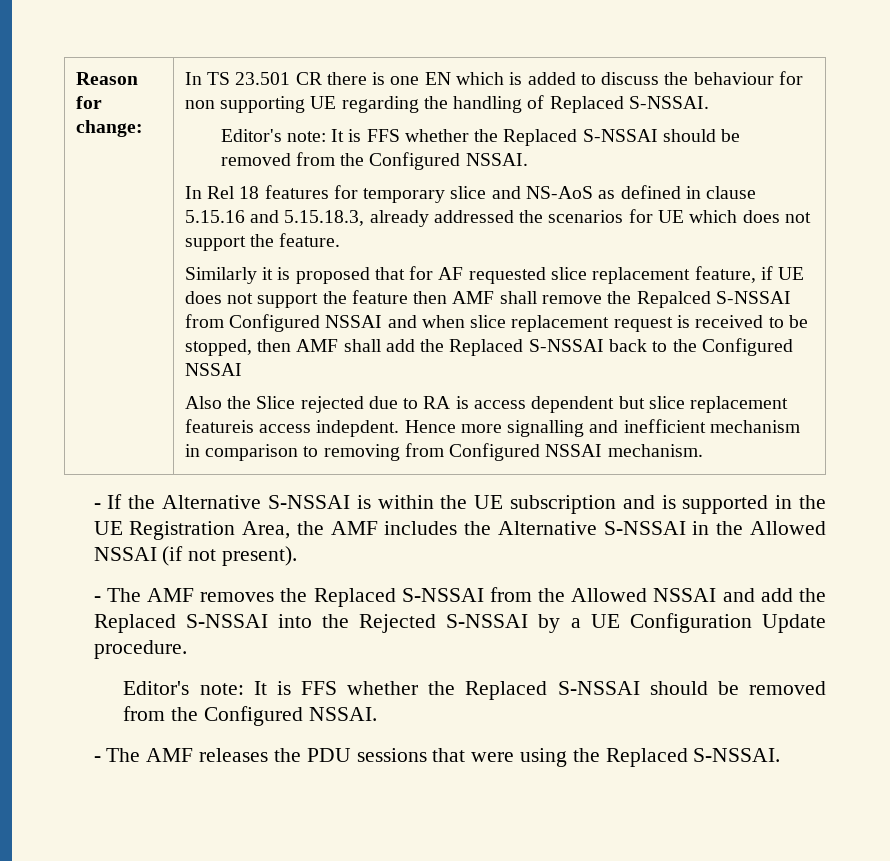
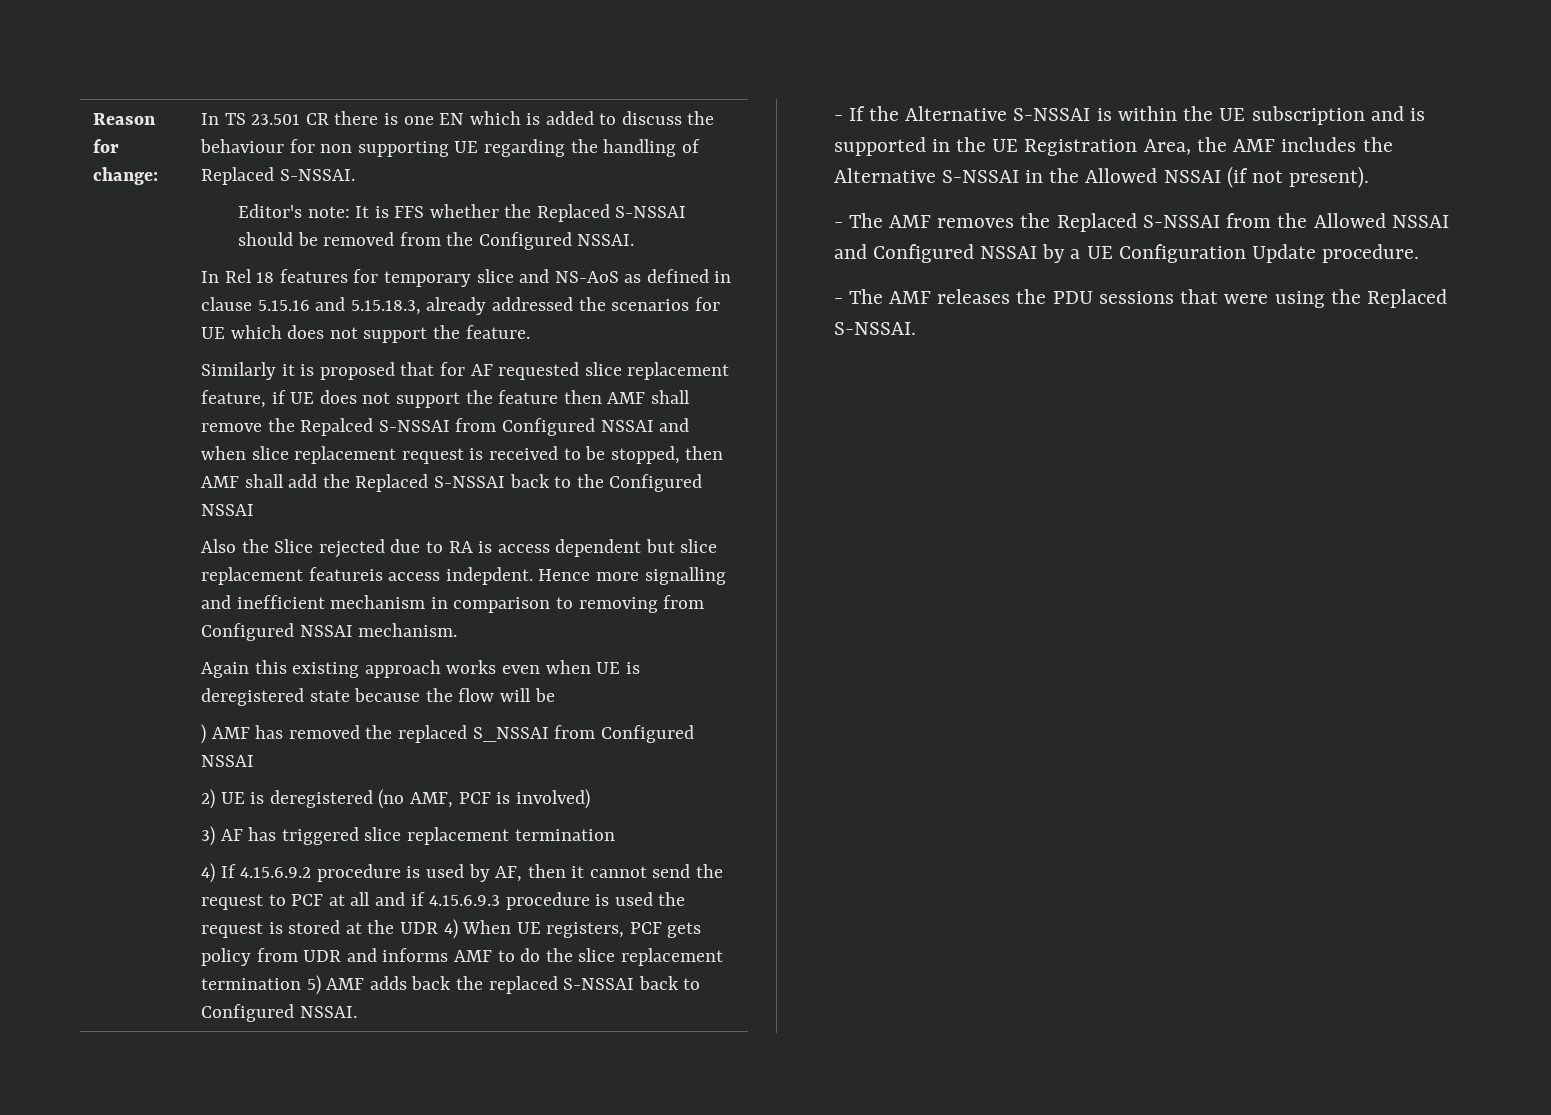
+ Again this existing approach works even when UE is deregistered state because the flow will be
+ ) AMF has removed the replaced S_NSSAI from Configured NSSAI
+ 2) UE is deregistered (no AMF, PCF is involved)
+ 3) AF has triggered slice replacement termination
+ 4) If 4.15.6.9.2 procedure is used by AF, then it cannot send the request to PCF at all and if 4.15.6.9.3 procedure is used the request is stored at the UDR 4) When UE registers, PCF gets policy from UDR and informs AMF to do the slice replacement termination 5) AMF adds back the replaced S-NSSAI back to Configured NSSAI.
- - The AMF removes the Replaced S-NSSAI from the Allowed NSSAI and add the Replaced S-NSSAI into the Rejected S-NSSAI by a UE Configuration Update procedure.
- Editor's note: It is FFS whether the Replaced S-NSSAI should be removed from the Configured NSSAI.
+ - The AMF removes the Replaced S-NSSAI from the Allowed NSSAI and Configured NSSAI by a UE Configuration Update procedure.

